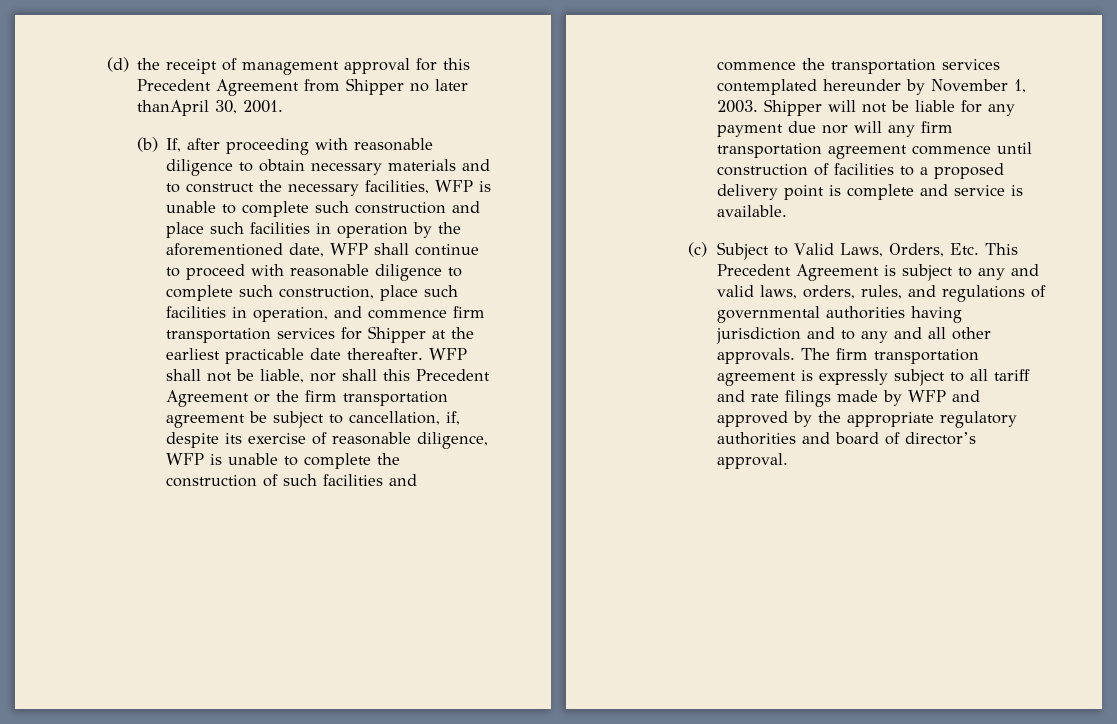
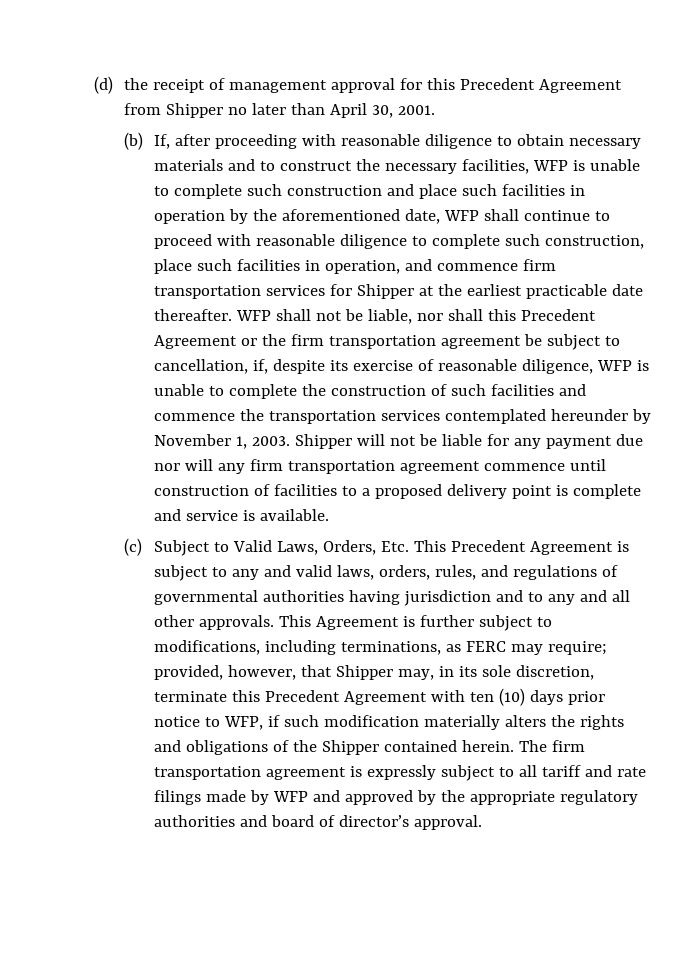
- (d) the receipt of management approval for this Precedent Agreement from Shipper no later thanApril 30, 2001.
+ (d) the receipt of management approval for this Precedent Agreement from Shipper no later than April 30, 2001.
+ This Agreement is further subject to modifications, including terminations, as FERC may require; provided, however, that Shipper may, in its sole discretion, terminate this Precedent Agreement with ten (10) days prior notice to WFP, if such modification materially alters the rights and obligations of the Shipper contained herein.

